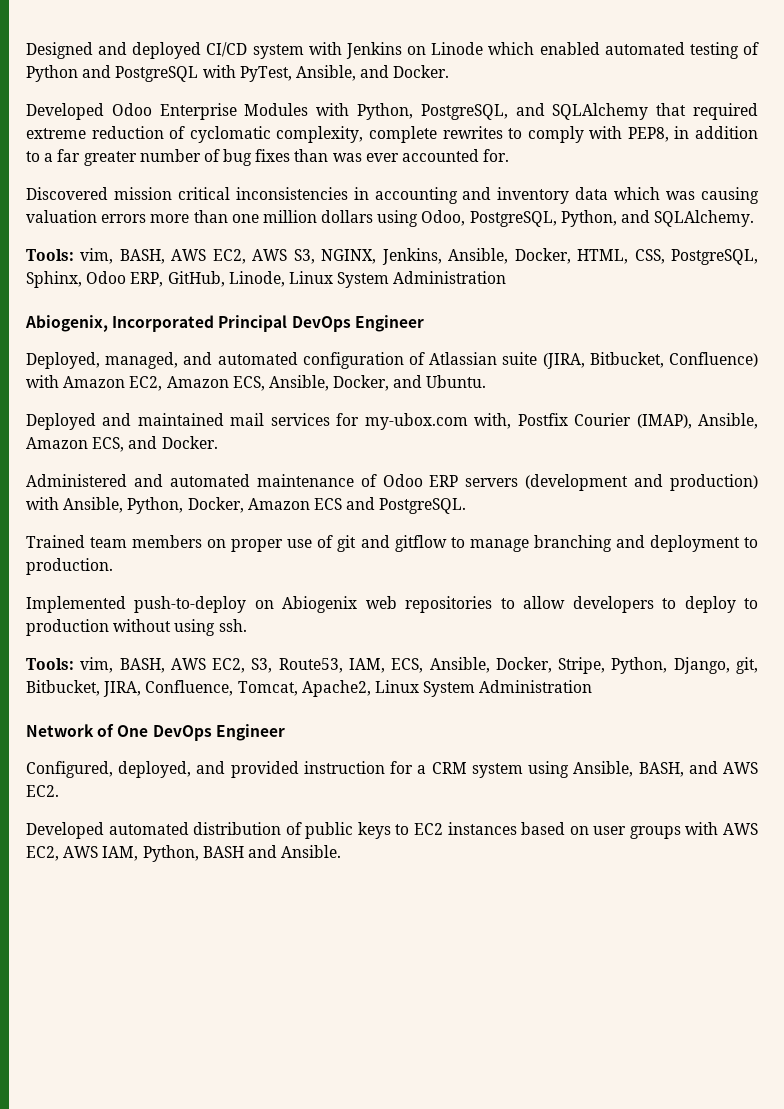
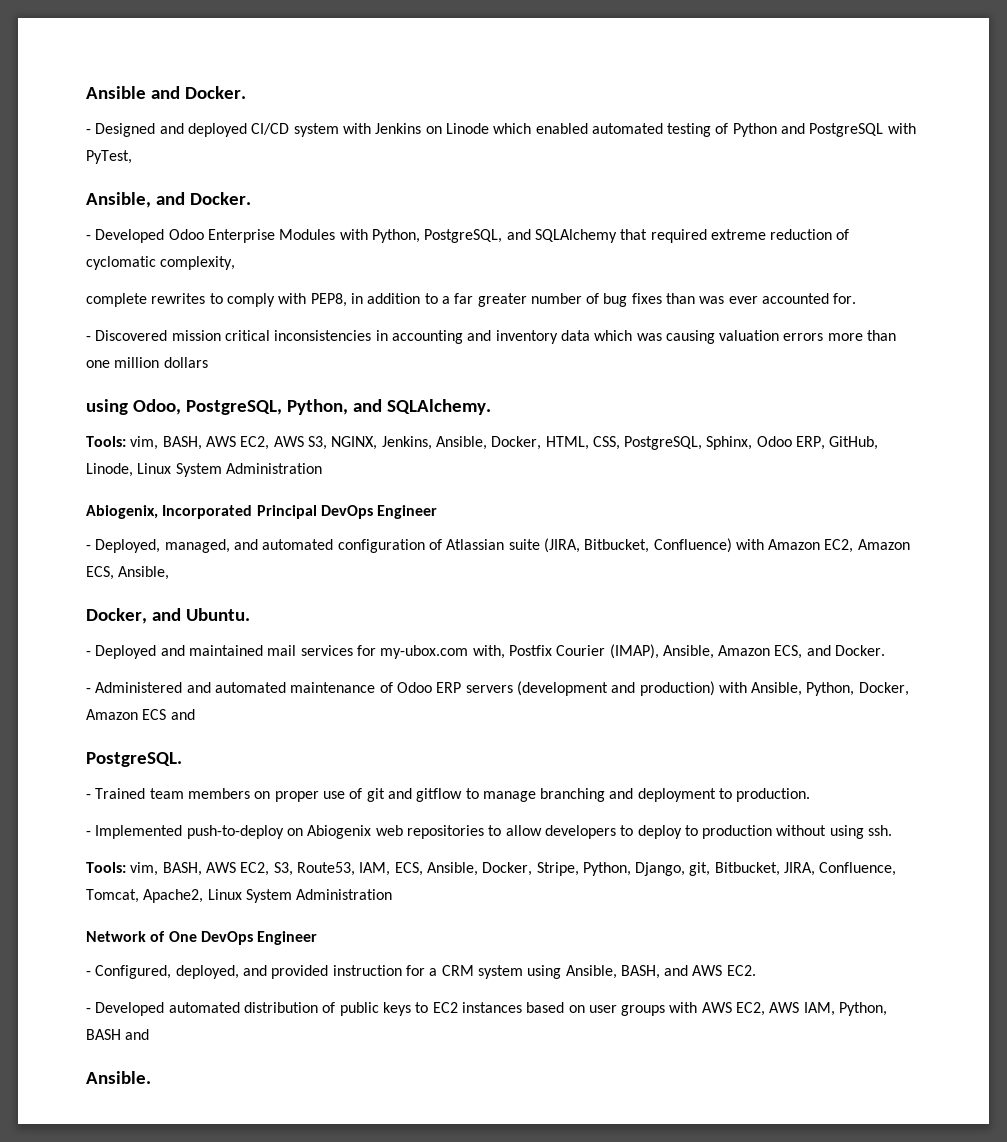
- Designed and deployed CI/CD system with Jenkins on Linode which enabled automated testing of Python and PostgreSQL with PyTest, Ansible, and Docker.
+ Ansible and Docker.
+ - Designed and deployed CI/CD system with Jenkins on Linode which enabled automated testing of Python and PostgreSQL with PyTest,
+ Ansible, and Docker.
- Developed Odoo Enterprise Modules with Python, PostgreSQL, and SQLAlchemy that required extreme reduction of cyclomatic complexity, complete rewrites to comply with PEP8, in addition to a far greater number of bug fixes than was ever accounted for.
+ - Developed Odoo Enterprise Modules with Python, PostgreSQL, and SQLAlchemy that required extreme reduction of cyclomatic complexity,
+ complete rewrites to comply with PEP8, in addition to a far greater number of bug fixes than was ever accounted for.
- Discovered mission critical inconsistencies in accounting and inventory data which was causing valuation errors more than one million dollars using Odoo, PostgreSQL, Python, and SQLAlchemy.
+ - Discovered mission critical inconsistencies in accounting and inventory data which was causing valuation errors more than one million dollars
+ using Odoo, PostgreSQL, Python, and SQLAlchemy.
- Deployed, managed, and automated configuration of Atlassian suite (JIRA, Bitbucket, Confluence) with Amazon EC2, Amazon ECS, Ansible, Docker, and Ubuntu.
+ - Deployed, managed, and automated configuration of Atlassian suite (JIRA, Bitbucket, Confluence) with Amazon EC2, Amazon ECS, Ansible,
+ Docker, and Ubuntu.
- Deployed and maintained mail services for my-ubox.com with, Postfix Courier (IMAP), Ansible, Amazon ECS, and Docker.
+ - Deployed and maintained mail services for my-ubox.com with, Postfix Courier (IMAP), Ansible, Amazon ECS, and Docker.
- Administered and automated maintenance of Odoo ERP servers (development and production) with Ansible, Python, Docker, Amazon ECS and PostgreSQL.
+ - Administered and automated maintenance of Odoo ERP servers (development and production) with Ansible, Python, Docker, Amazon ECS and
+ PostgreSQL.
- Trained team members on proper use of git and gitflow to manage branching and deployment to production.
+ - Trained team members on proper use of git and gitflow to manage branching and deployment to production.
- Implemented push-to-deploy on Abiogenix web repositories to allow developers to deploy to production without using ssh.
+ - Implemented push-to-deploy on Abiogenix web repositories to allow developers to deploy to production without using ssh.
- Configured, deployed, and provided instruction for a CRM system using Ansible, BASH, and AWS EC2.
+ - Configured, deployed, and provided instruction for a CRM system using Ansible, BASH, and AWS EC2.
- Developed automated distribution of public keys to EC2 instances based on user groups with AWS EC2, AWS IAM, Python, BASH and Ansible.
+ - Developed automated distribution of public keys to EC2 instances based on user groups with AWS EC2, AWS IAM, Python, BASH and
+ Ansible.

